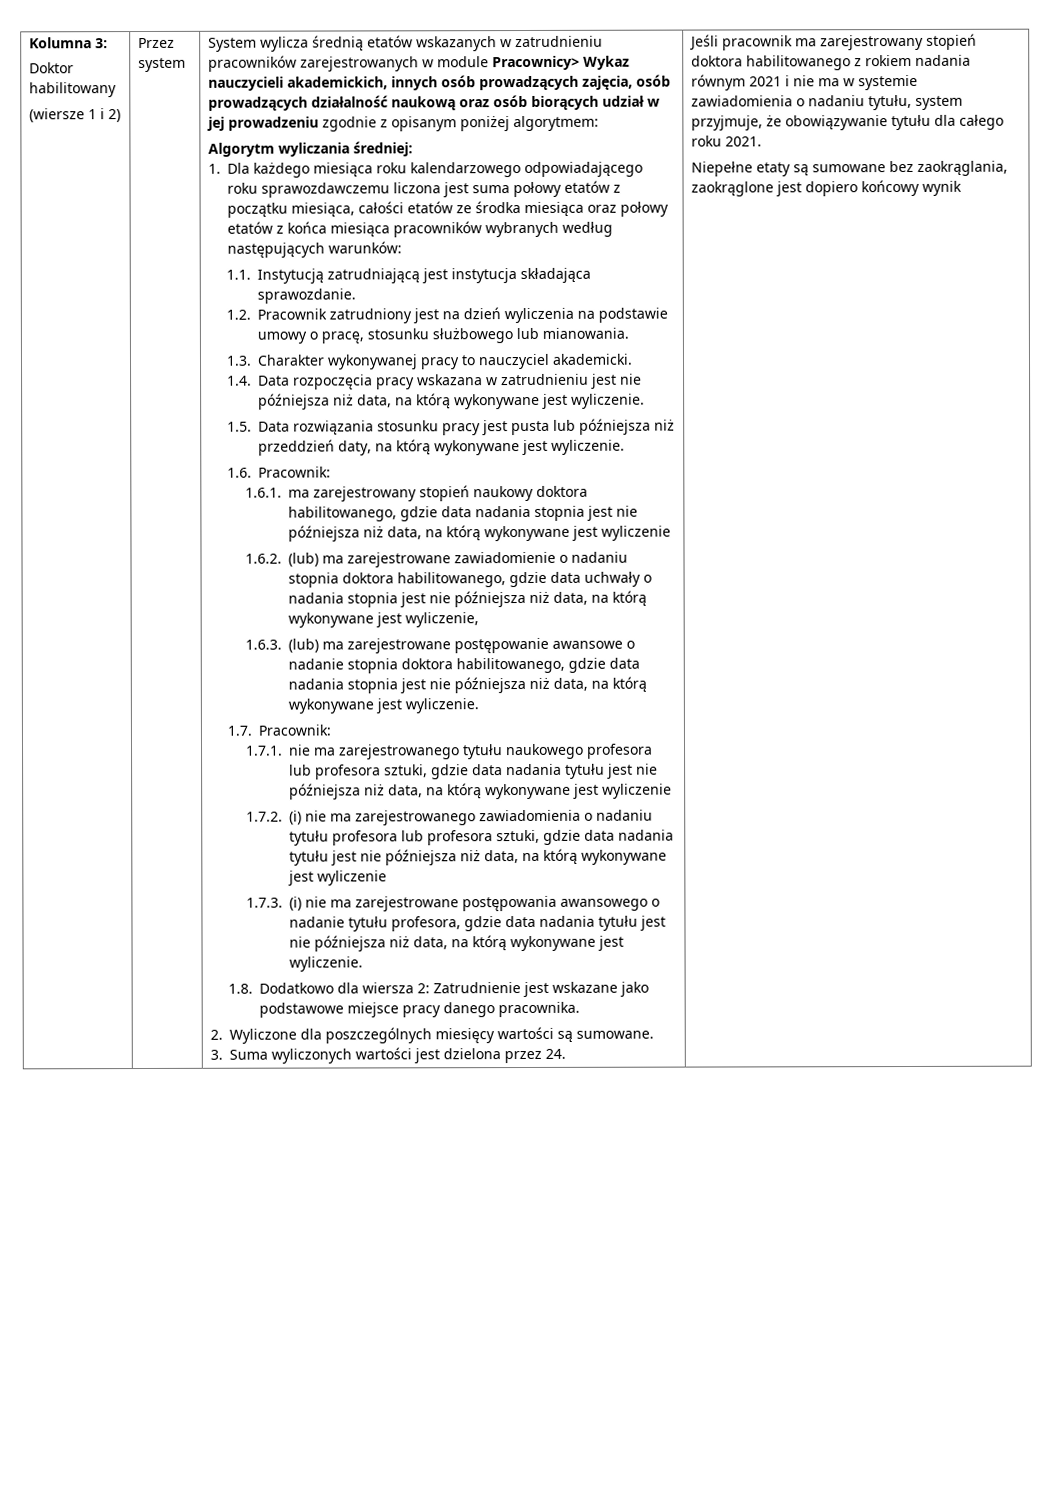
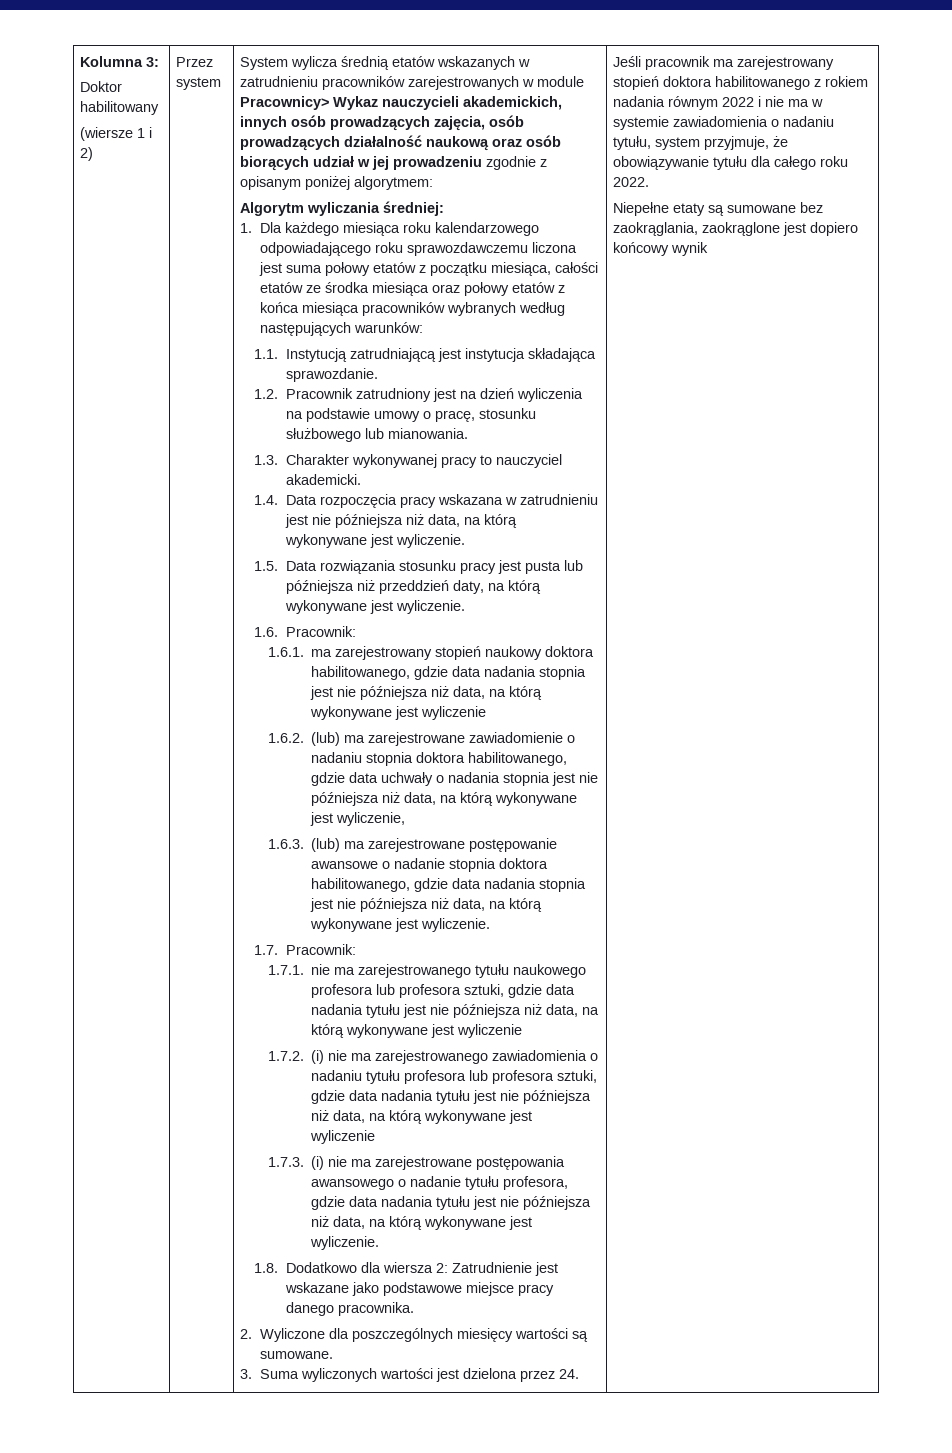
- Jeśli pracownik ma zarejestrowany stopień doktora habilitowanego z rokiem nadania równym 2021 i nie ma w systemie zawiadomienia o nadaniu tytułu, system przyjmuje, że obowiązywanie tytułu dla całego roku 2021.
+ Jeśli pracownik ma zarejestrowany stopień doktora habilitowanego z rokiem nadania równym 2022 i nie ma w systemie zawiadomienia o nadaniu tytułu, system przyjmuje, że obowiązywanie tytułu dla całego roku 2022.

